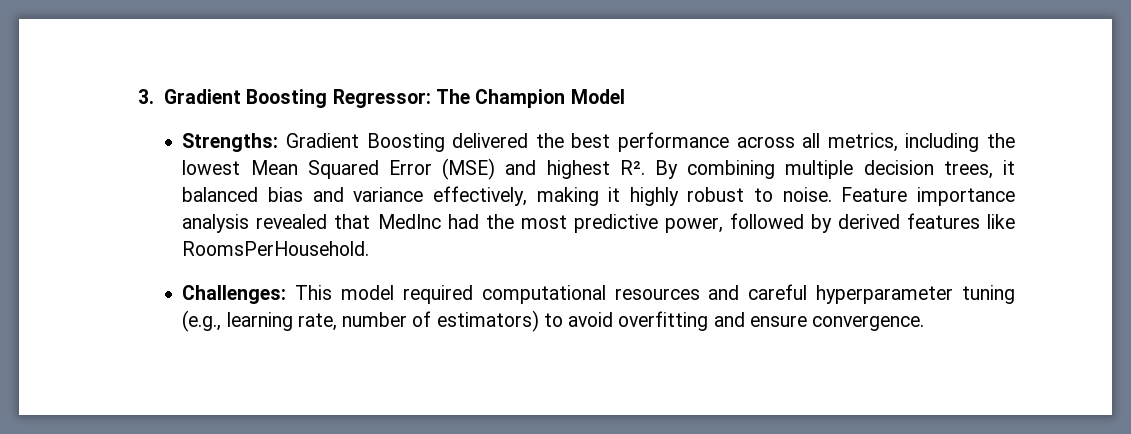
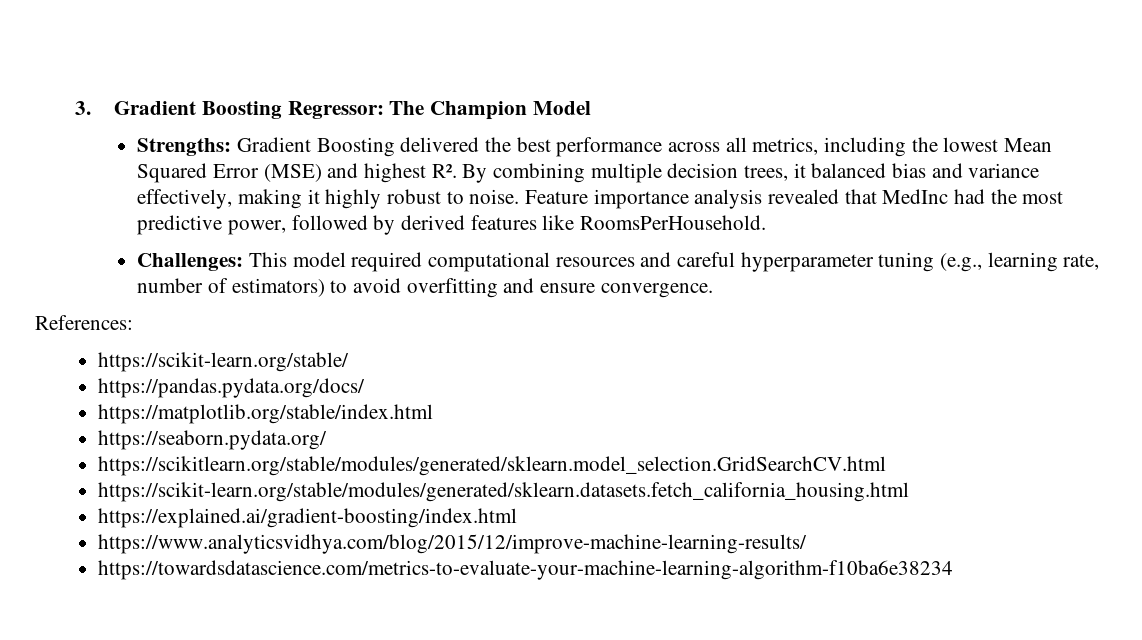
+ References:
+ https://scikit-learn.org/stable/
+ https://pandas.pydata.org/docs/
+ https://matplotlib.org/stable/index.html
+ https://seaborn.pydata.org/
+ https://scikitlearn.org/stable/modules/generated/sklearn.model_selection.GridSearchCV.html
+ https://scikit-learn.org/stable/modules/generated/sklearn.datasets.fetch_california_housing.html
+ https://explained.ai/gradient-boosting/index.html
+ https://www.analyticsvidhya.com/blog/2015/12/improve-machine-learning-results/
+ https://towardsdatascience.com/metrics-to-evaluate-your-machine-learning-algorithm-f10ba6e38234

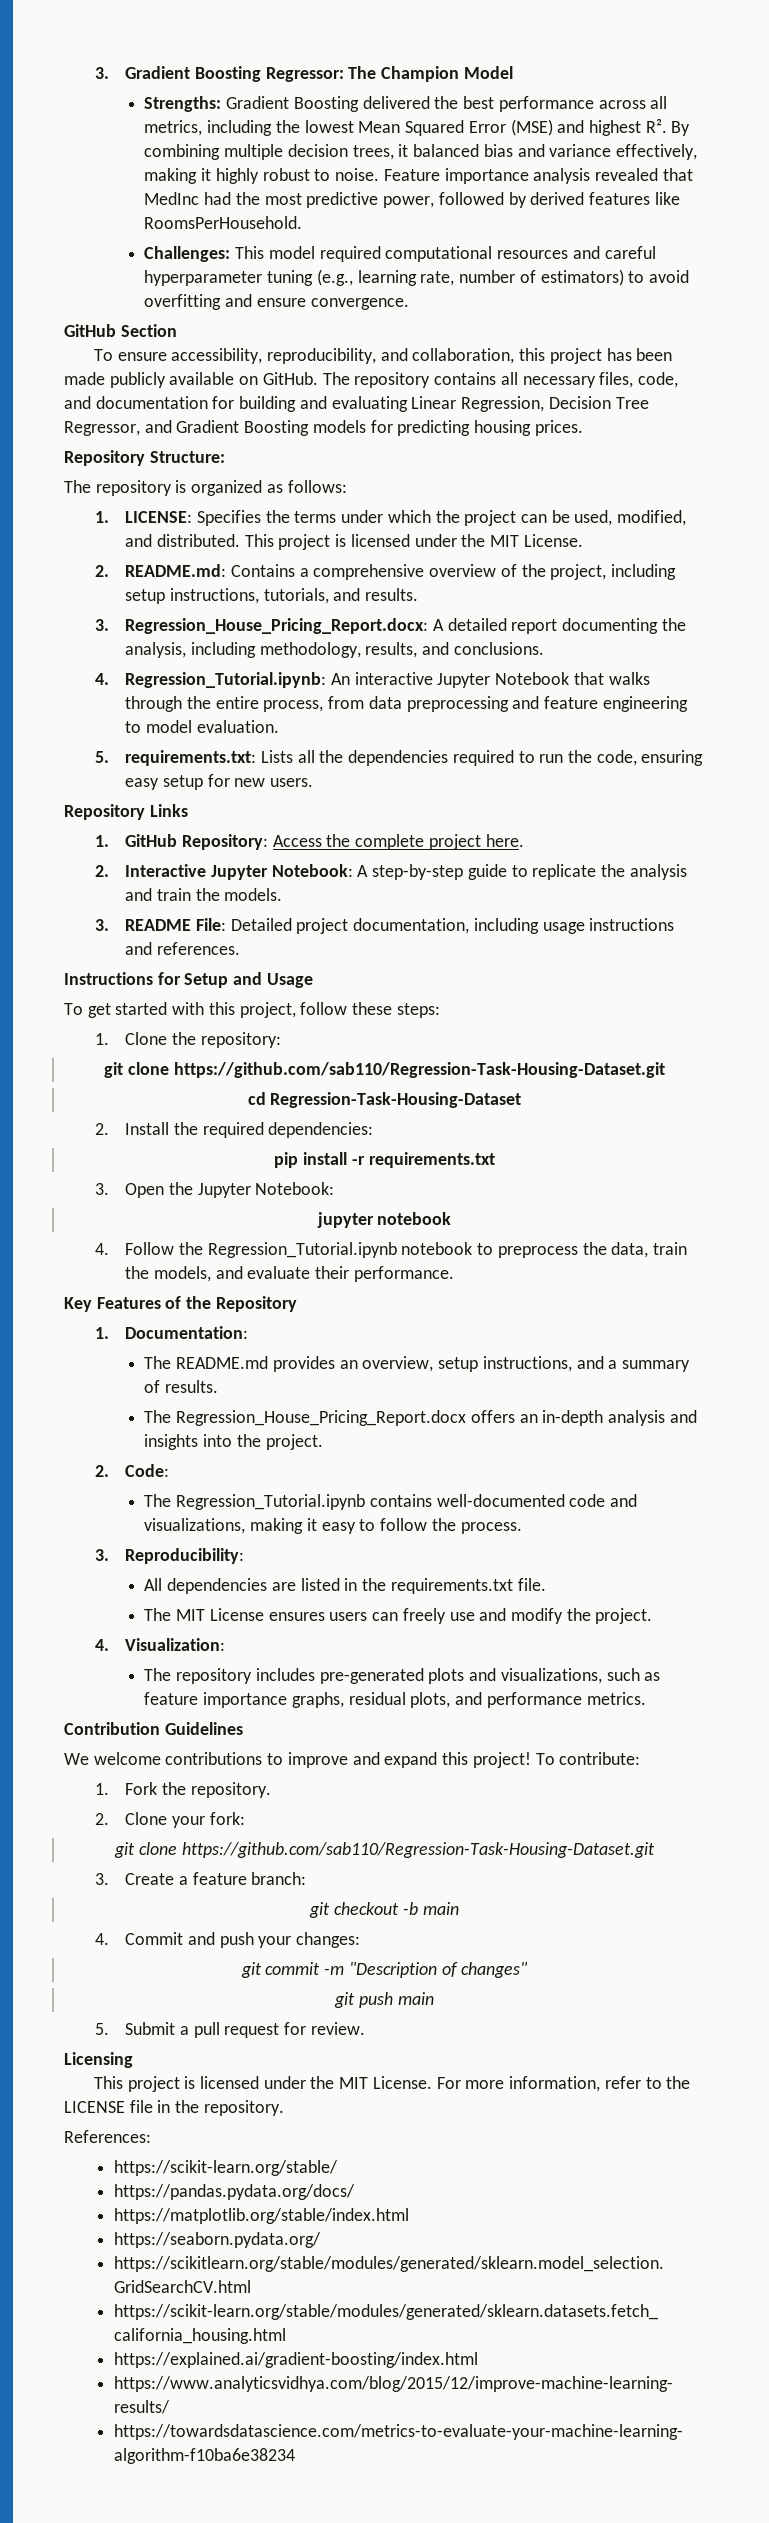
+ GitHub Section
+ To ensure accessibility, reproducibility, and collaboration, this project has been made publicly available on GitHub. The repository contains all necessary files, code, and documentation for building and evaluating Linear Regression, Decision Tree Regressor, and Gradient Boosting models for predicting housing prices.
+ Repository Structure:
+ The repository is organized as follows:
+ 1. LICENSE: Specifies the terms under which the project can be used, modified, and distributed. This project is licensed under the MIT License.
+ 2. README.md: Contains a comprehensive overview of the project, including setup instructions, tutorials, and results.
+ 3. Regression_House_Pricing_Report.docx: A detailed report documenting the analysis, including methodology, results, and conclusions.
+ 4. Regression_Tutorial.ipynb: An interactive Jupyter Notebook that walks through the entire process, from data preprocessing and feature engineering to model evaluation.
+ 5. requirements.txt: Lists all the dependencies required to run the code, ensuring easy setup for new users.
+ Repository Links
+ 1. GitHub Repository: Access the complete project here.
+ 2. Interactive Jupyter Notebook: A step-by-step guide to replicate the analysis and train the models.
+ 3. README File: Detailed project documentation, including usage instructions and references.
+ Instructions for Setup and Usage
+ To get started with this project, follow these steps:
+ 1. Clone the repository:
+ git clone https://github.com/sab110/Regression-Task-Housing-Dataset.git
+ cd Regression-Task-Housing-Dataset
+ 2. Install the required dependencies:
+ pip install -r requirements.txt
+ 3. Open the Jupyter Notebook:
+ jupyter notebook
+ 4. Follow the Regression_Tutorial.ipynb notebook to preprocess the data, train the models, and evaluate their performance.
+ Key Features of the Repository
+ 1. Documentation:
+ The README.md provides an overview, setup instructions, and a summary of results.
+ The Regression_House_Pricing_Report.docx offers an in-depth analysis and insights into the project.
+ 2. Code:
+ The Regression_Tutorial.ipynb contains well-documented code and visualizations, making it easy to follow the process.
+ 3. Reproducibility:
+ All dependencies are listed in the requirements.txt file.
+ The MIT License ensures users can freely use and modify the project.
+ 4. Visualization:
+ The repository includes pre-generated plots and visualizations, such as feature importance graphs, residual plots, and performance metrics.
+ Contribution Guidelines
+ We welcome contributions to improve and expand this project! To contribute:
+ 1. Fork the repository.
+ 2. Clone your fork:
+ git clone https://github.com/sab110/Regression-Task-Housing-Dataset.git
+ 3. Create a feature branch:
+ git checkout -b main
+ 4. Commit and push your changes:
+ git commit -m "Description of changes"
+ git push main
+ 5. Submit a pull request for review.
+ Licensing
+ This project is licensed under the MIT License. For more information, refer to the LICENSE file in the repository.

